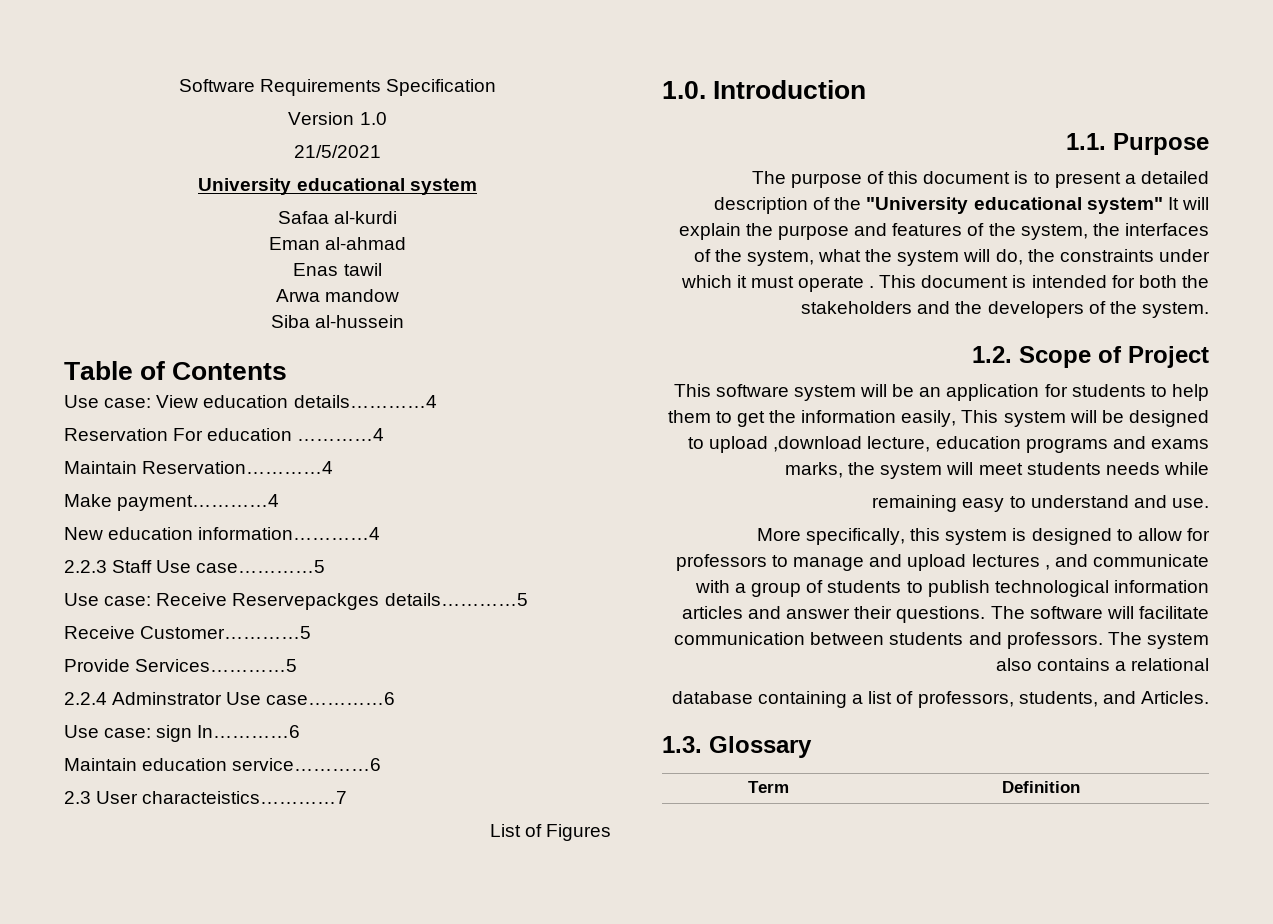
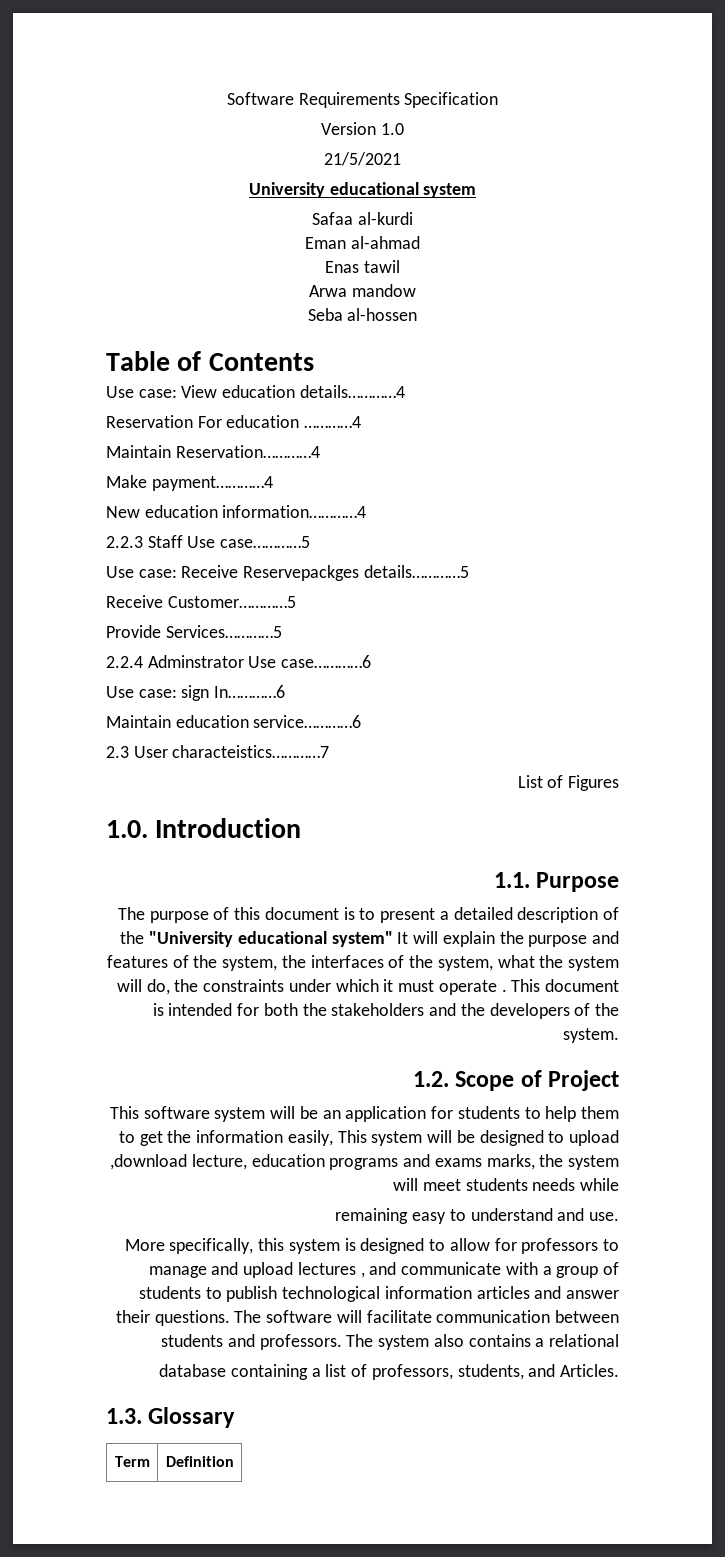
- Siba al-hussein
+ Seba al-hossen

